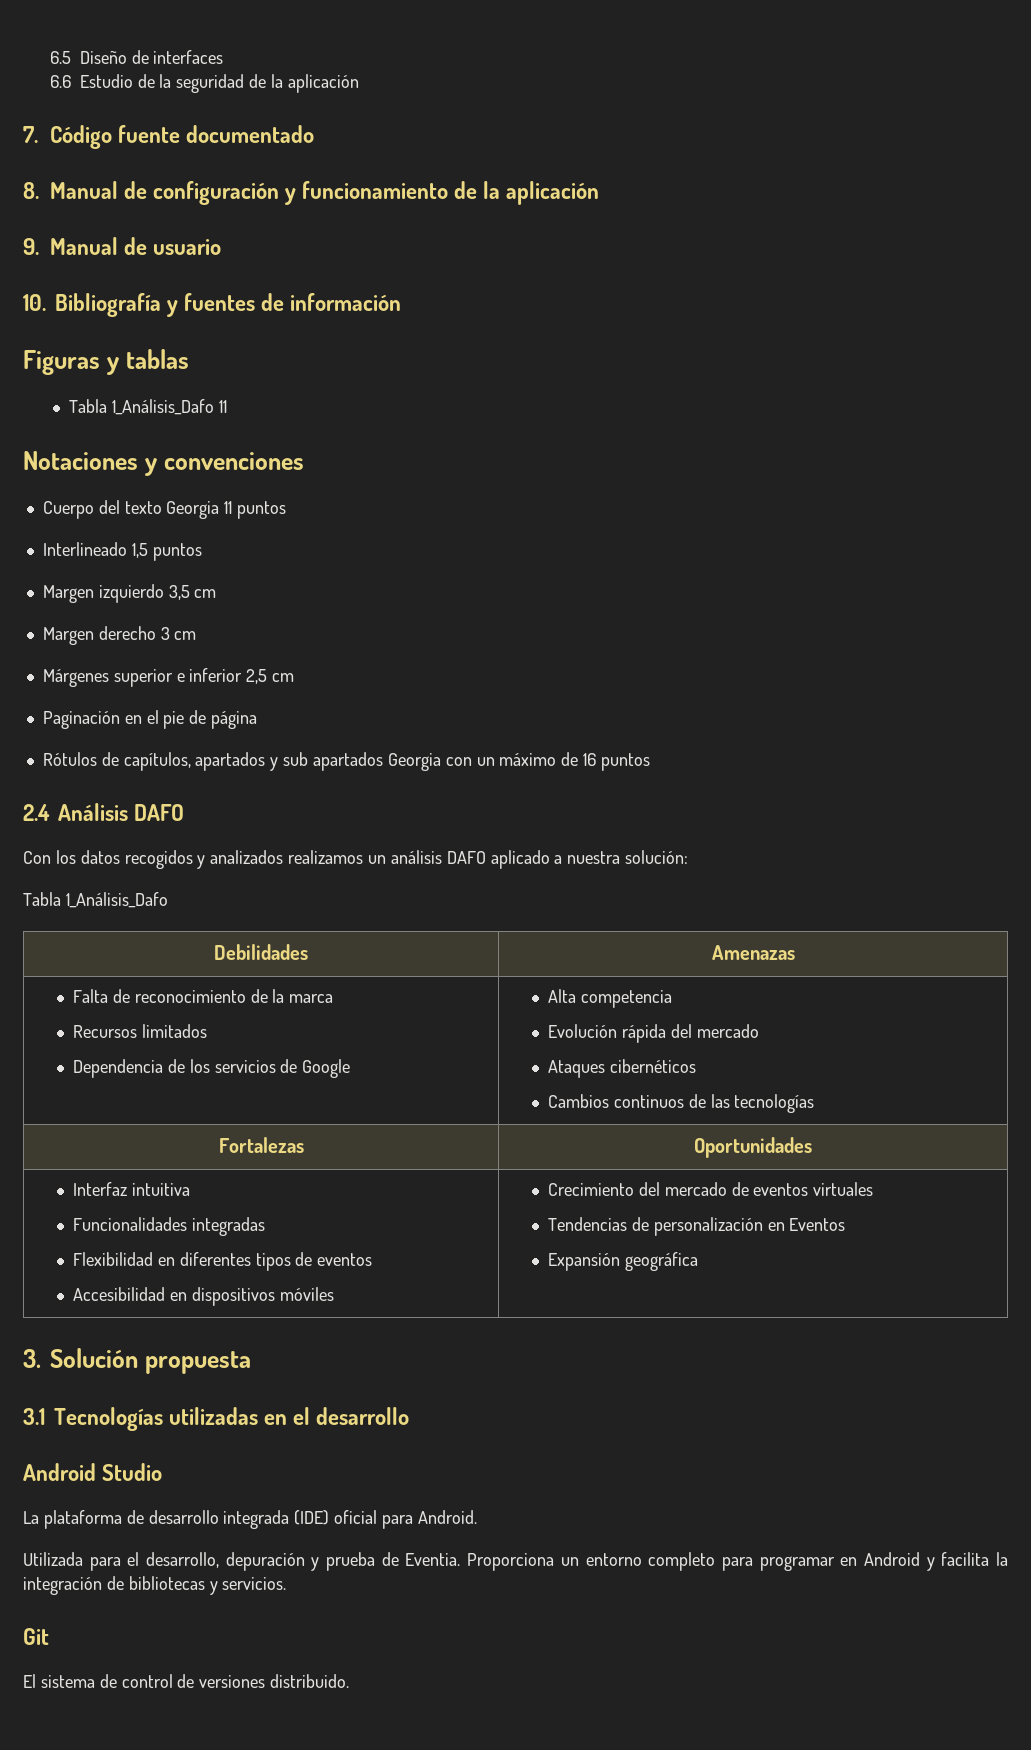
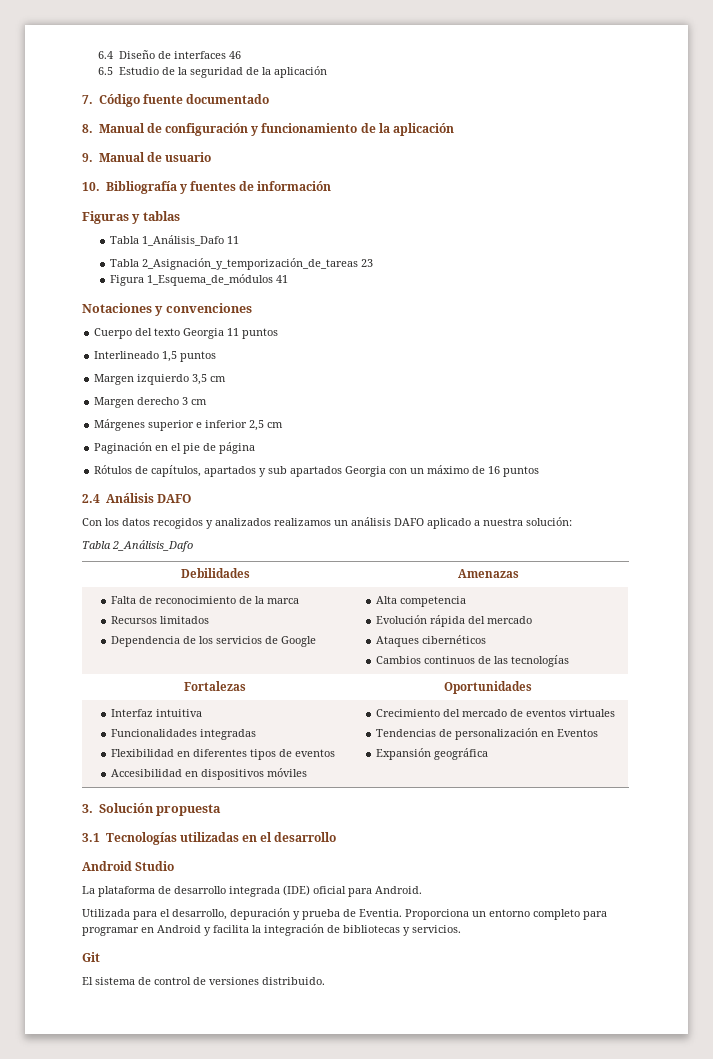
- 6.5 Diseño de interfaces
- 6.6 Estudio de la seguridad de la aplicación
+ 6.4 Diseño de interfaces 46
+ 6.5 Estudio de la seguridad de la aplicación
+ Tabla 2_Asignación_y_temporización_de_tareas 23
+ Figura 1_Esquema_de_módulos 41
  Con los datos recogidos y analizados realizamos un análisis DAFO aplicado a nuestra solución:
- Tabla 1_Análisis_Dafo
+ Tabla 2_Análisis_Dafo

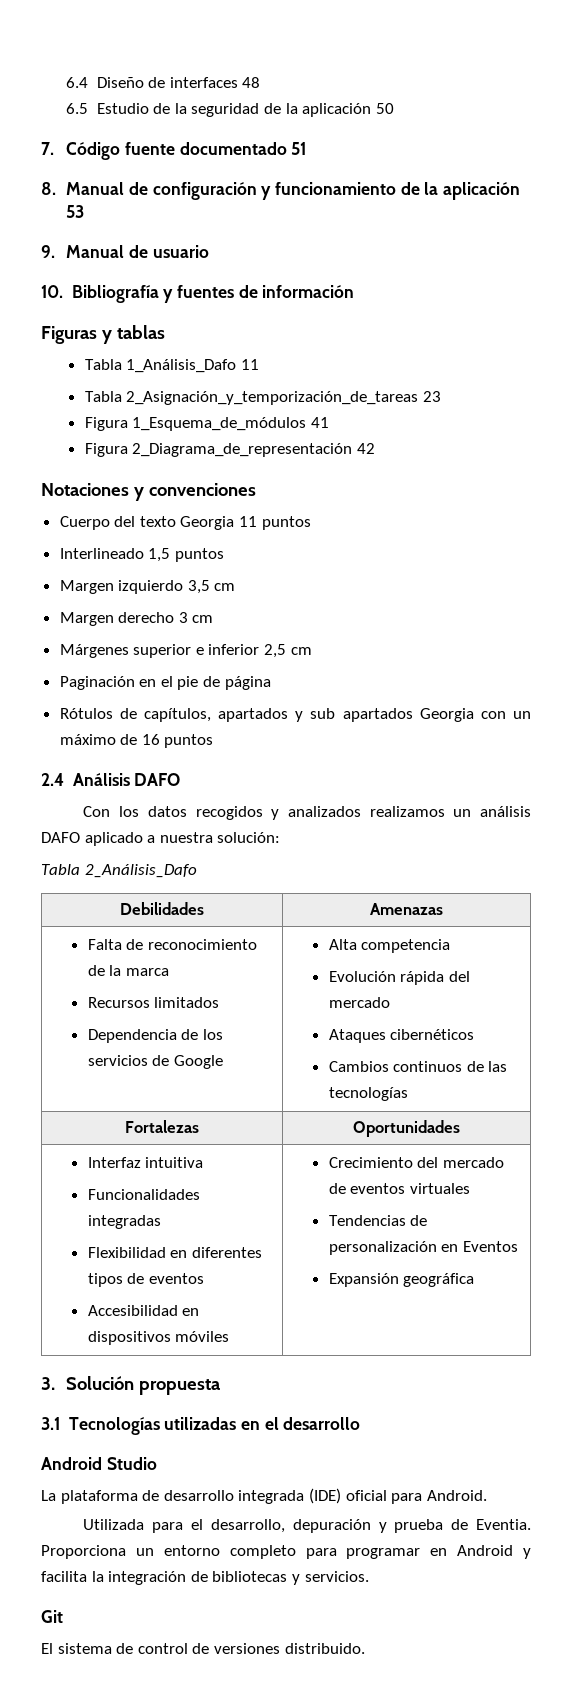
- 6.4 Diseño de interfaces 46
+ 6.4 Diseño de interfaces 48
- 6.5 Estudio de la seguridad de la aplicación
+ 6.5 Estudio de la seguridad de la aplicación 50
- 7. Código fuente documentado
+ 7. Código fuente documentado 51
- 8. Manual de configuración y funcionamiento de la aplicación
+ 8. Manual de configuración y funcionamiento de la aplicación 53
+ Figura 2_Diagrama_de_representación 42

